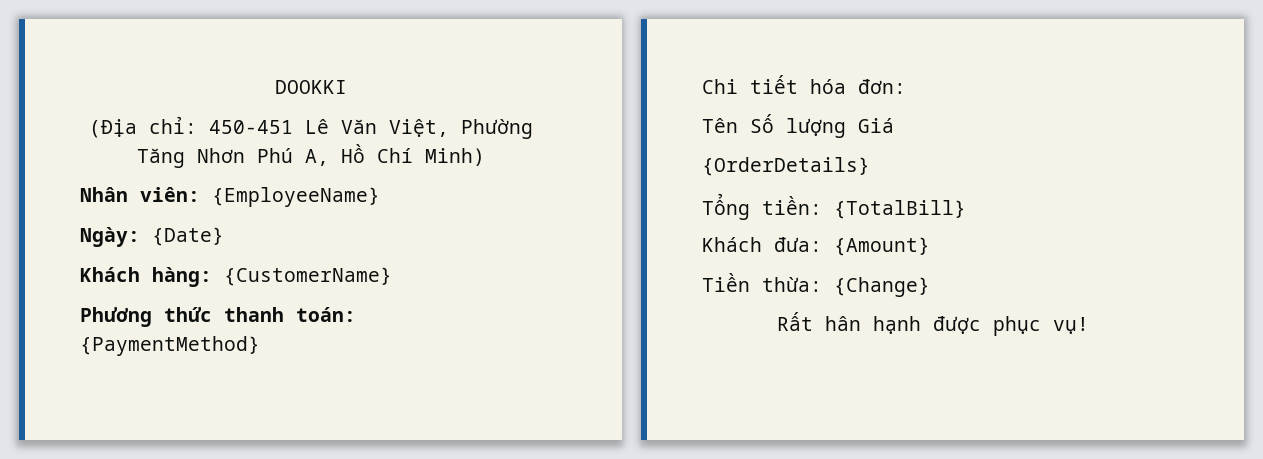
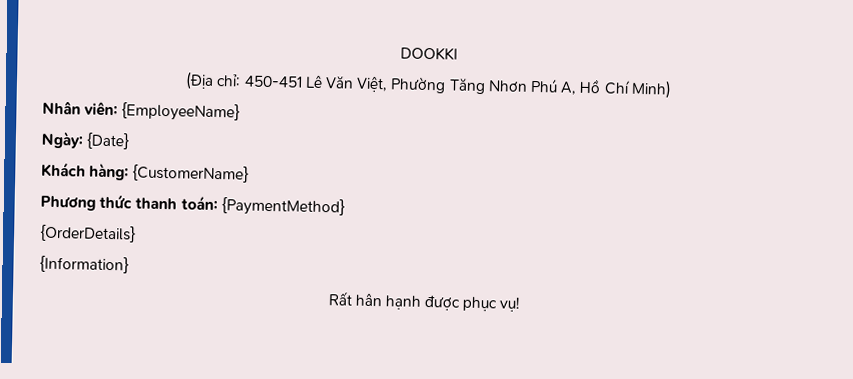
- Chi tiết hóa đơn:
- Tên Số lượng Giá
  {OrderDetails}
- Tổng tiền: {TotalBill}
- Khách đưa: {Amount}
- Tiền thừa: {Change}
+ {Information}

